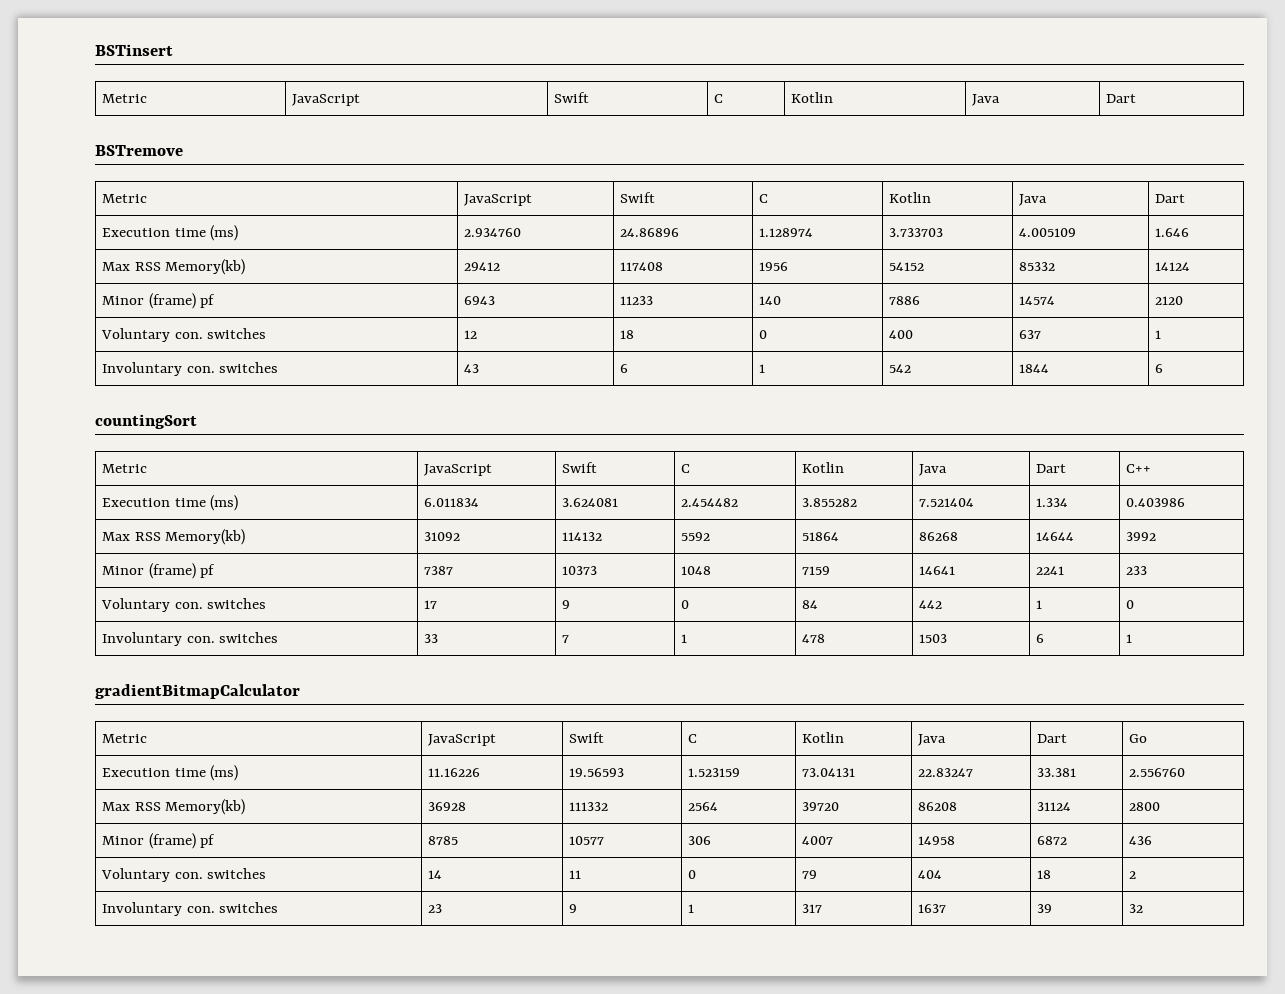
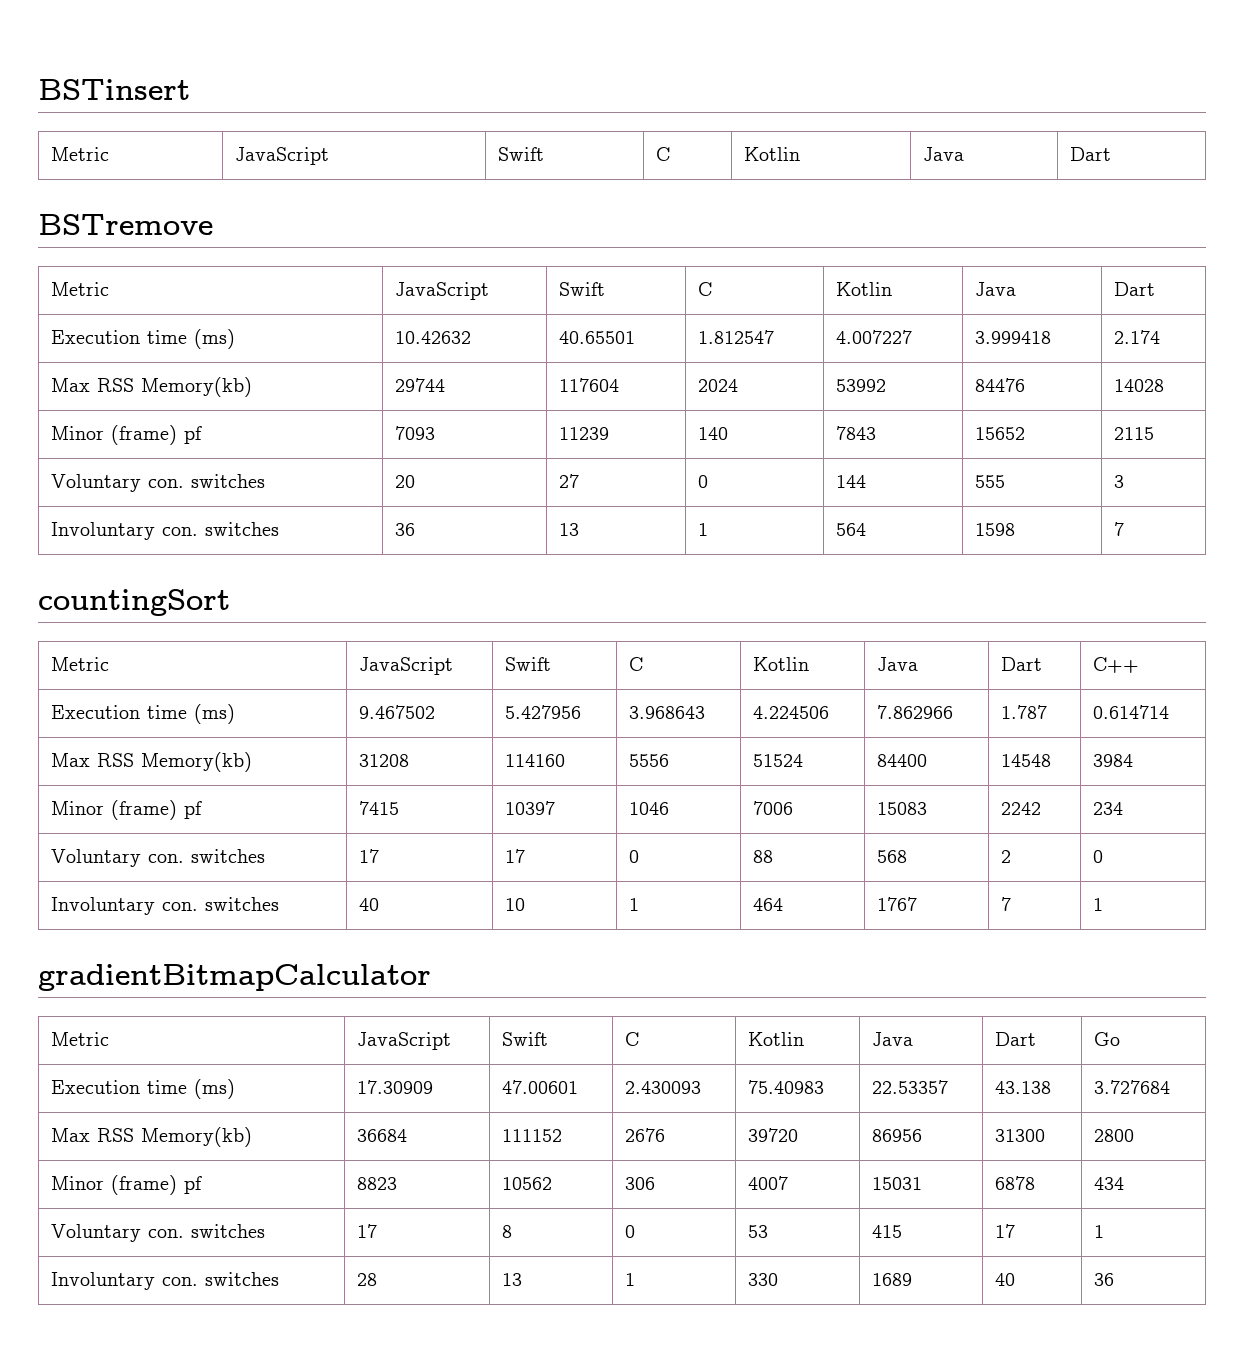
- Execution time (ms) | 2.934760 | 24.86896 | 1.128974 | 3.733703 | 4.005109 | 1.646
- Max RSS Memory(kb) | 29412 | 117408 | 1956 | 54152 | 85332 | 14124
- Minor (frame) pf | 6943 | 11233 | 140 | 7886 | 14574 | 2120
- Voluntary con. switches | 12 | 18 | 0 | 400 | 637 | 1
- Involuntary con. switches | 43 | 6 | 1 | 542 | 1844 | 6
+ Execution time (ms) | 10.42632 | 40.65501 | 1.812547 | 4.007227 | 3.999418 | 2.174
+ Max RSS Memory(kb) | 29744 | 117604 | 2024 | 53992 | 84476 | 14028
+ Minor (frame) pf | 7093 | 11239 | 140 | 7843 | 15652 | 2115
+ Voluntary con. switches | 20 | 27 | 0 | 144 | 555 | 3
+ Involuntary con. switches | 36 | 13 | 1 | 564 | 1598 | 7
- Execution time (ms) | 6.011834 | 3.624081 | 2.454482 | 3.855282 | 7.521404 | 1.334 | 0.403986
- Max RSS Memory(kb) | 31092 | 114132 | 5592 | 51864 | 86268 | 14644 | 3992
- Minor (frame) pf | 7387 | 10373 | 1048 | 7159 | 14641 | 2241 | 233
- Voluntary con. switches | 17 | 9 | 0 | 84 | 442 | 1 | 0
+ Execution time (ms) | 9.467502 | 5.427956 | 3.968643 | 4.224506 | 7.862966 | 1.787 | 0.614714
+ Max RSS Memory(kb) | 31208 | 114160 | 5556 | 51524 | 84400 | 14548 | 3984
+ Minor (frame) pf | 7415 | 10397 | 1046 | 7006 | 15083 | 2242 | 234
+ Voluntary con. switches | 17 | 17 | 0 | 88 | 568 | 2 | 0
- Involuntary con. switches | 33 | 7 | 1 | 478 | 1503 | 6 | 1
+ Involuntary con. switches | 40 | 10 | 1 | 464 | 1767 | 7 | 1
- Execution time (ms) | 11.16226 | 19.56593 | 1.523159 | 73.04131 | 22.83247 | 33.381 | 2.556760
- Max RSS Memory(kb) | 36928 | 111332 | 2564 | 39720 | 86208 | 31124 | 2800
+ Execution time (ms) | 17.30909 | 47.00601 | 2.430093 | 75.40983 | 22.53357 | 43.138 | 3.727684
+ Max RSS Memory(kb) | 36684 | 111152 | 2676 | 39720 | 86956 | 31300 | 2800
- Minor (frame) pf | 8785 | 10577 | 306 | 4007 | 14958 | 6872 | 436
- Voluntary con. switches | 14 | 11 | 0 | 79 | 404 | 18 | 2
- Involuntary con. switches | 23 | 9 | 1 | 317 | 1637 | 39 | 32
+ Minor (frame) pf | 8823 | 10562 | 306 | 4007 | 15031 | 6878 | 434
+ Voluntary con. switches | 17 | 8 | 0 | 53 | 415 | 17 | 1
+ Involuntary con. switches | 28 | 13 | 1 | 330 | 1689 | 40 | 36

